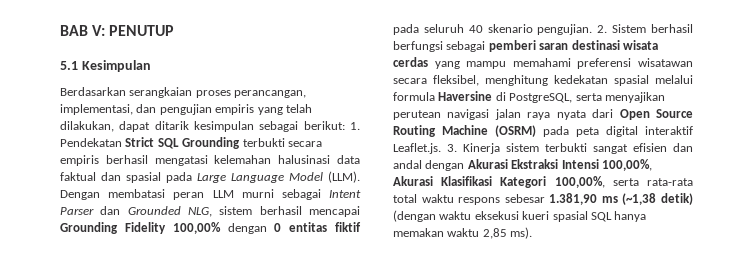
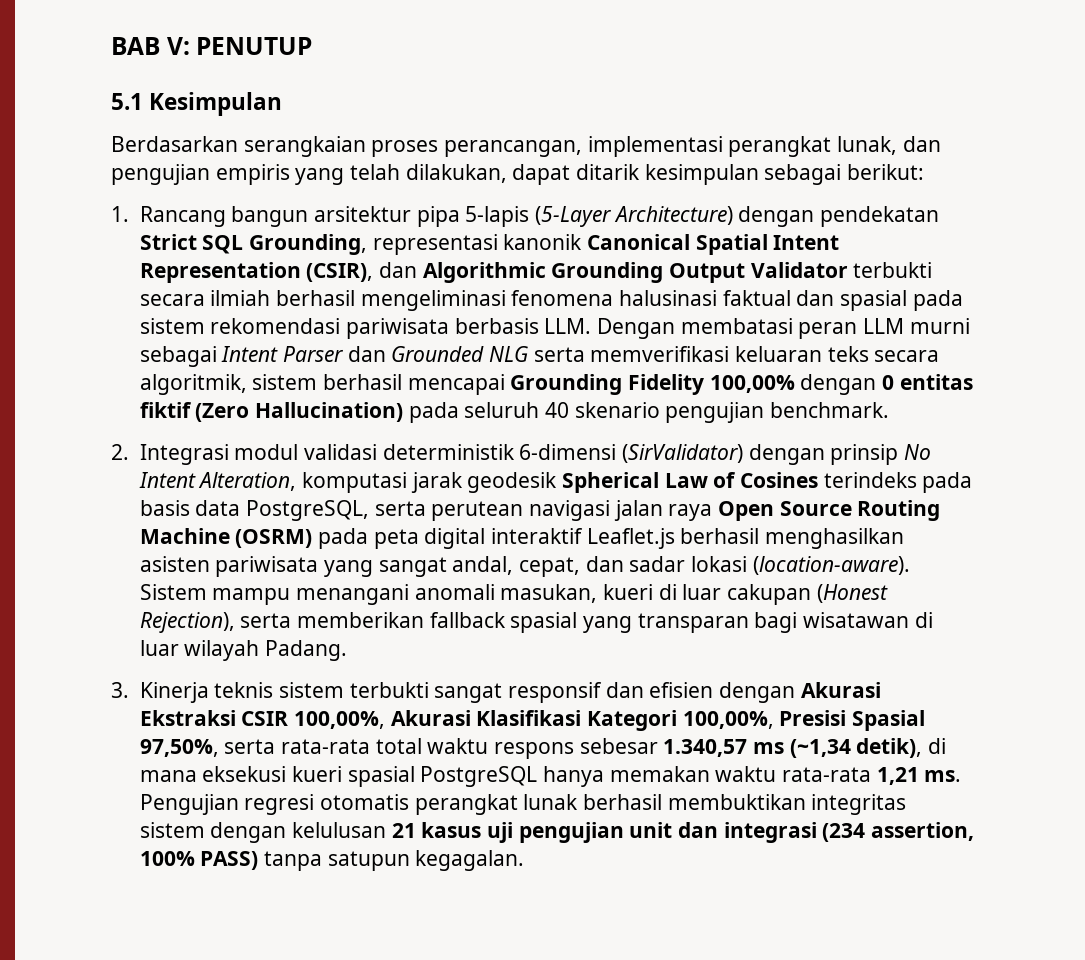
- Berdasarkan serangkaian proses perancangan, implementasi, dan pengujian empiris yang telah dilakukan, dapat ditarik kesimpulan sebagai berikut: 1. Pendekatan Strict SQL Grounding terbukti secara empiris berhasil mengatasi kelemahan halusinasi data faktual dan spasial pada Large Language Model (LLM). Dengan membatasi peran LLM murni sebagai Intent Parser dan Grounded NLG, sistem berhasil mencapai Grounding Fidelity 100,00% dengan 0 entitas fiktif pada seluruh 40 skenario pengujian. 2. Sistem berhasil berfungsi sebagai pemberi saran destinasi wisata cerdas yang mampu memahami preferensi wisatawan secara fleksibel, menghitung kedekatan spasial melalui formula Haversine di PostgreSQL, serta menyajikan perutean navigasi jalan raya nyata dari Open Source Routing Machine (OSRM) pada peta digital interaktif Leaflet.js. 3. Kinerja sistem terbukti sangat efisien dan andal dengan Akurasi Ekstraksi Intensi 100,00%, Akurasi Klasifikasi Kategori 100,00%, serta rata-rata total waktu respons sebesar 1.381,90 ms (~1,38 detik) (dengan waktu eksekusi kueri spasial SQL hanya memakan waktu 2,85 ms).
+ Berdasarkan serangkaian proses perancangan, implementasi perangkat lunak, dan pengujian empiris yang telah dilakukan, dapat ditarik kesimpulan sebagai berikut:
+ 1. Rancang bangun arsitektur pipa 5-lapis (5-Layer Architecture) dengan pendekatan Strict SQL Grounding, representasi kanonik Canonical Spatial Intent Representation (CSIR), dan Algorithmic Grounding Output Validator terbukti secara ilmiah berhasil mengeliminasi fenomena halusinasi faktual dan spasial pada sistem rekomendasi pariwisata berbasis LLM. Dengan membatasi peran LLM murni sebagai Intent Parser dan Grounded NLG serta memverifikasi keluaran teks secara algoritmik, sistem berhasil mencapai Grounding Fidelity 100,00% dengan 0 entitas fiktif (Zero Hallucination) pada seluruh 40 skenario pengujian benchmark.
+ 2. Integrasi modul validasi deterministik 6-dimensi (SirValidator) dengan prinsip No Intent Alteration, komputasi jarak geodesik Spherical Law of Cosines terindeks pada basis data PostgreSQL, serta perutean navigasi jalan raya Open Source Routing Machine (OSRM) pada peta digital interaktif Leaflet.js berhasil menghasilkan asisten pariwisata yang sangat andal, cepat, dan sadar lokasi (location-aware). Sistem mampu menangani anomali masukan, kueri di luar cakupan (Honest Rejection), serta memberikan fallback spasial yang transparan bagi wisatawan di luar wilayah Padang.
+ 3. Kinerja teknis sistem terbukti sangat responsif dan efisien dengan Akurasi Ekstraksi CSIR 100,00%, Akurasi Klasifikasi Kategori 100,00%, Presisi Spasial 97,50%, serta rata-rata total waktu respons sebesar 1.340,57 ms (~1,34 detik), di mana eksekusi kueri spasial PostgreSQL hanya memakan waktu rata-rata 1,21 ms. Pengujian regresi otomatis perangkat lunak berhasil membuktikan integritas sistem dengan kelulusan 21 kasus uji pengujian unit dan integrasi (234 assertion, 100% PASS) tanpa satupun kegagalan.

